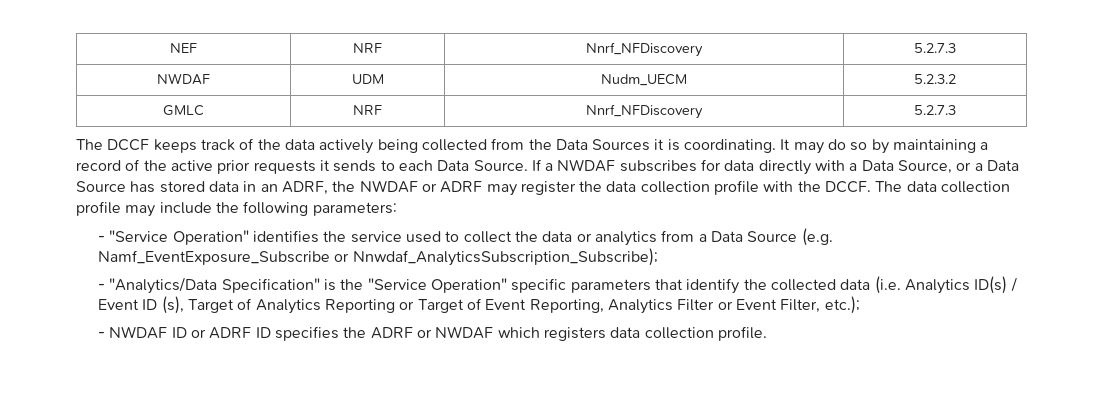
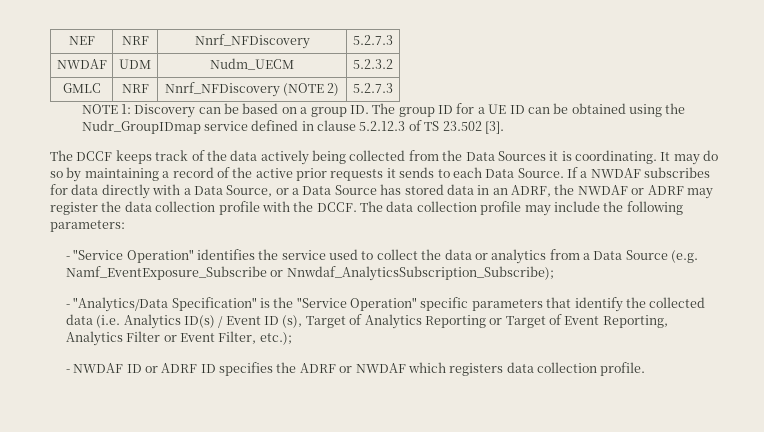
- GMLC | NRF | Nnrf_NFDiscovery | 5.2.7.3
+ GMLC | NRF | Nnrf_NFDiscovery (NOTE 2) | 5.2.7.3
+ NOTE 1: Discovery can be based on a group ID. The group ID for a UE ID can be obtained using the Nudr_GroupIDmap service defined in clause 5.2.12.3 of TS 23.502 [3].

